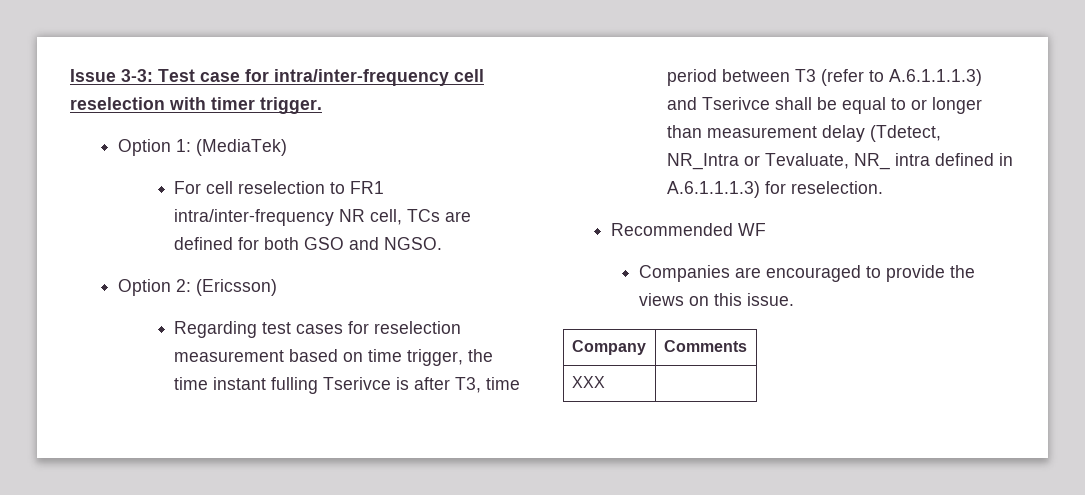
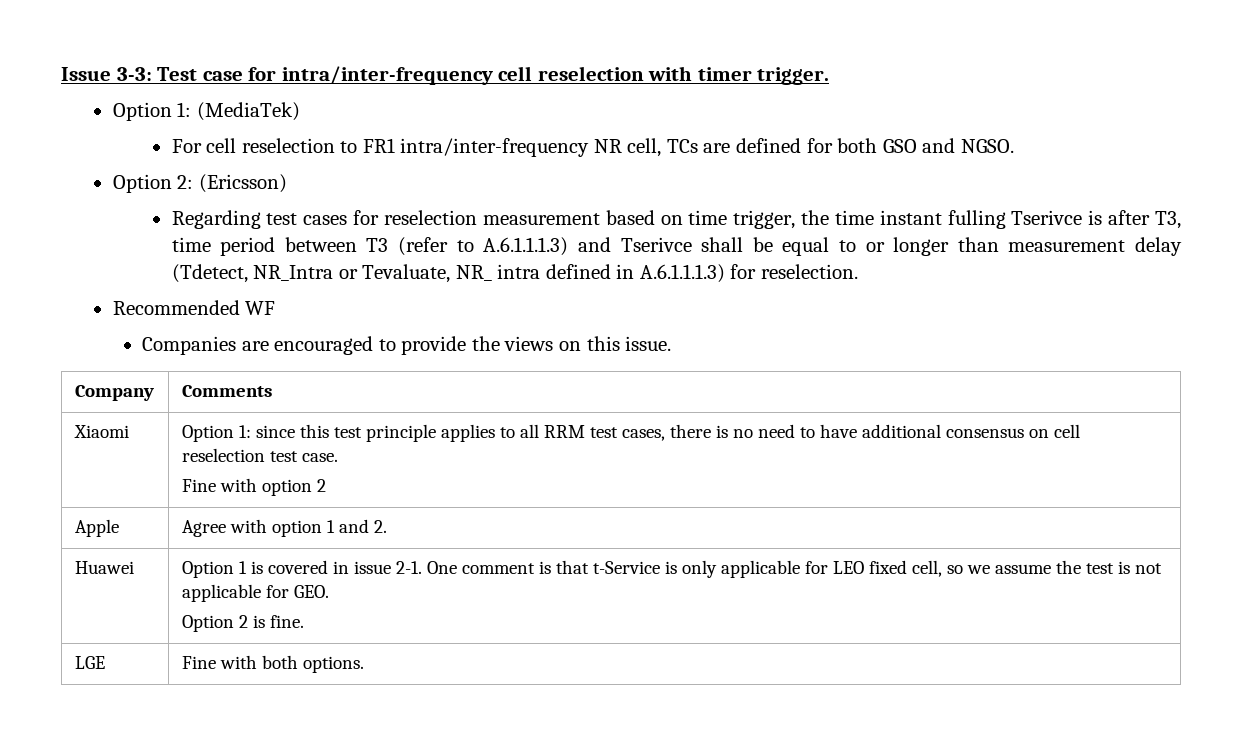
- XXX |
+ Xiaomi | Option 1: since this test principle applies to all RRM test cases, there is no need to have additional consensus on cell reselection test case.
+ Fine with option 2
+ Apple | Agree with option 1 and 2.
+ Huawei | Option 1 is covered in issue 2-1. One comment is that t-Service is only applicable for LEO fixed cell, so we assume the test is not applicable for GEO.
+ Option 2 is fine.
+ LGE | Fine with both options.

